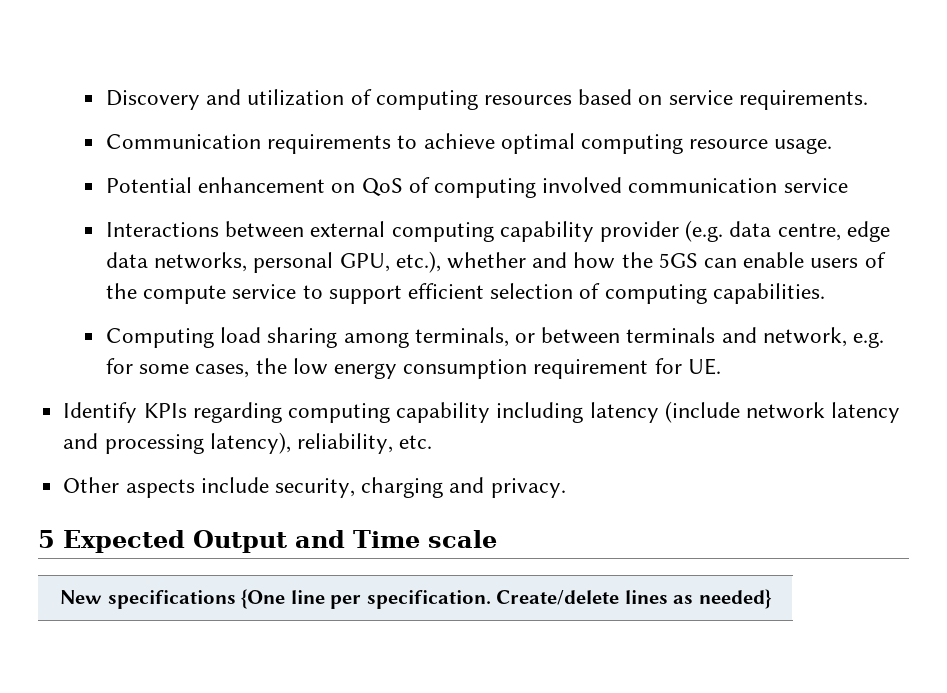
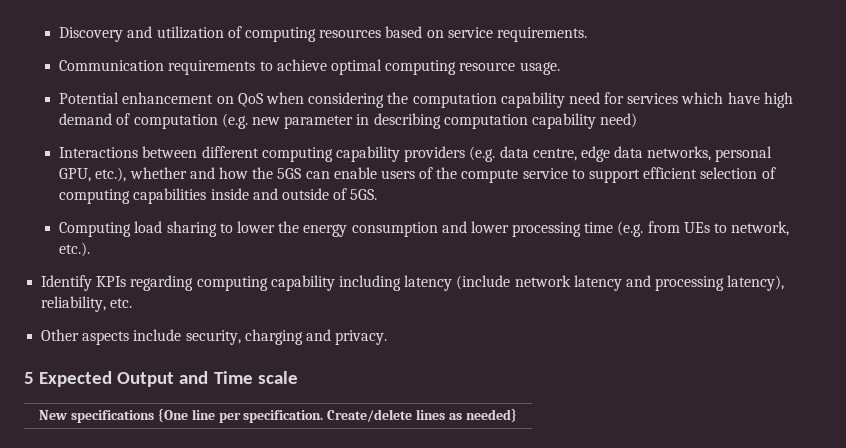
- Potential enhancement on QoS of computing involved communication service
+ Potential enhancement on QoS when considering the computation capability need for services which have high demand of computation (e.g. new parameter in describing computation capability need)
- Interactions between external computing capability provider (e.g. data centre, edge data networks, personal GPU, etc.), whether and how the 5GS can enable users of the compute service to support efficient selection of computing capabilities.
- Computing load sharing among terminals, or between terminals and network, e.g. for some cases, the low energy consumption requirement for UE.
+ Interactions between different computing capability providers (e.g. data centre, edge data networks, personal GPU, etc.), whether and how the 5GS can enable users of the compute service to support efficient selection of computing capabilities inside and outside of 5GS.
+ Computing load sharing to lower the energy consumption and lower processing time (e.g. from UEs to network, etc.).

